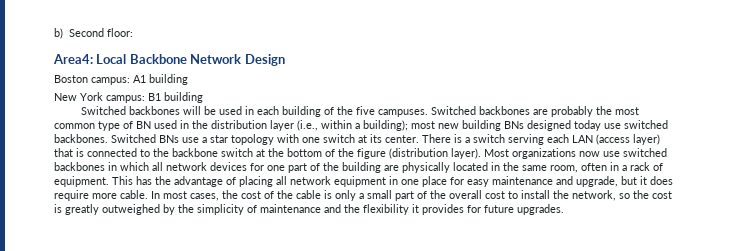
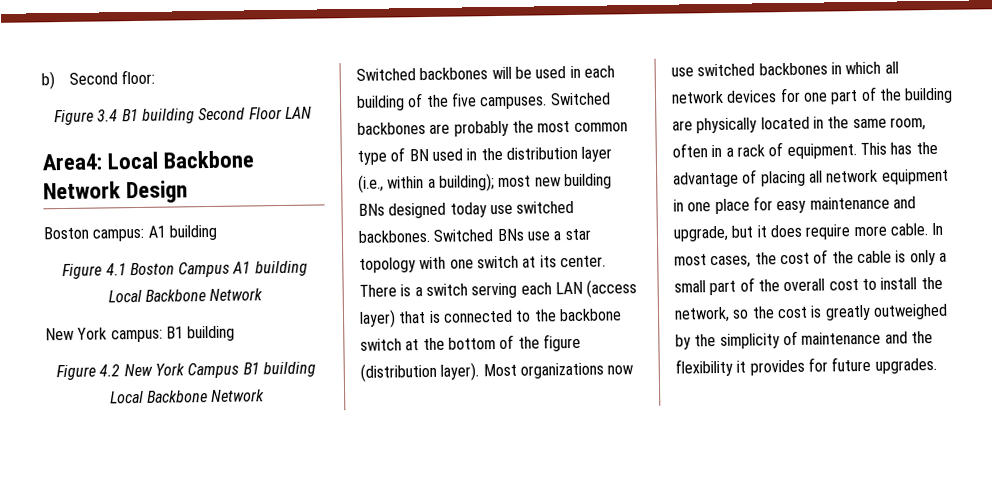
+ Figure 3.4 B1 building Second Floor LAN
+ Figure 4.1 Boston Campus A1 building Local Backbone Network
+ Figure 4.2 New York Campus B1 building Local Backbone Network

